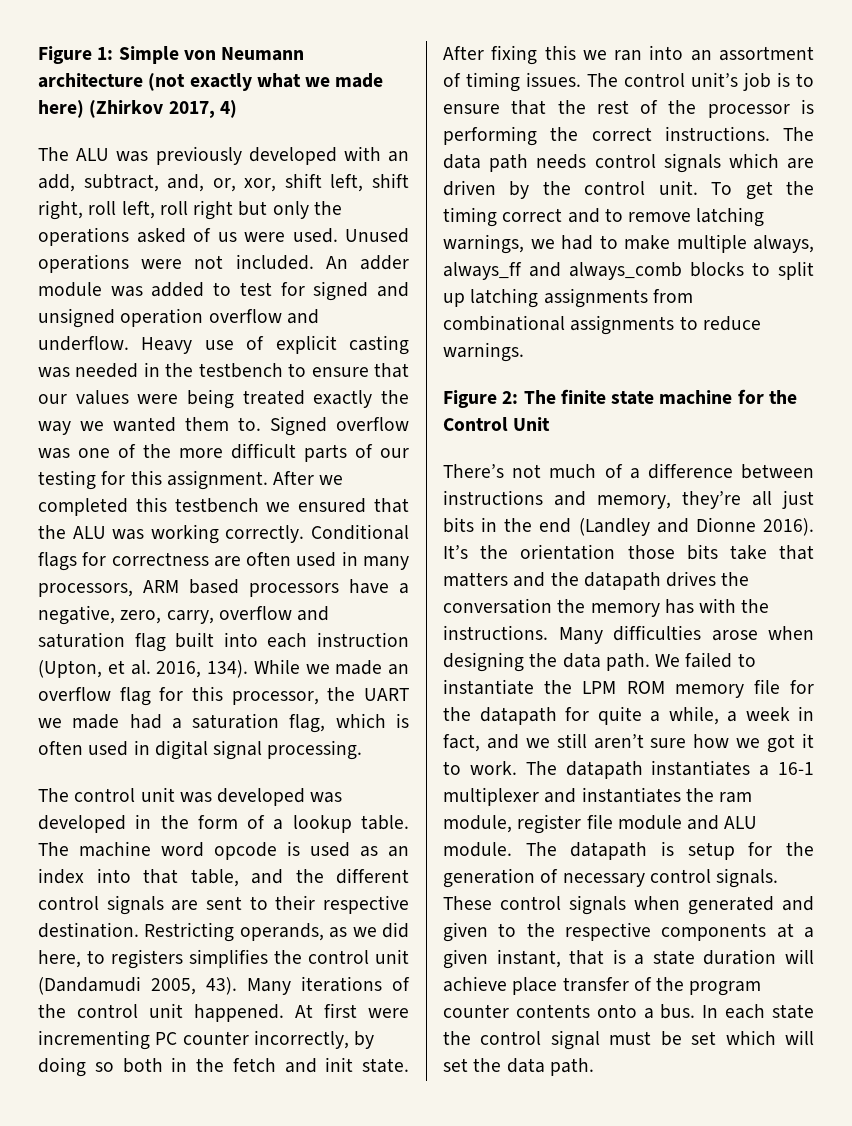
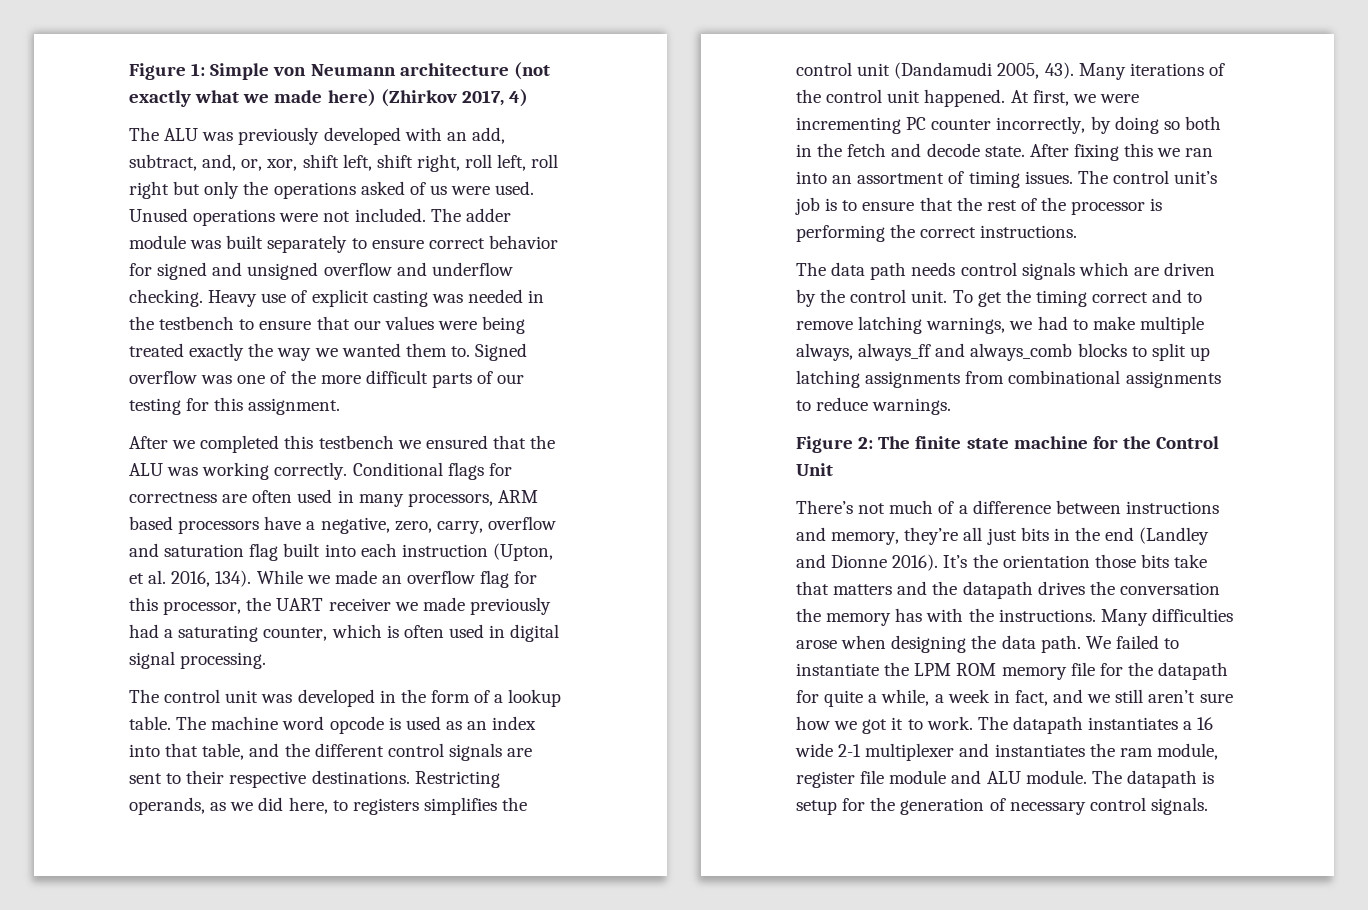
- An adder module was added to test for signed and unsigned operation overflow and underflow.
+ The adder module was built separately to ensure correct behavior for signed and unsigned overflow and underflow checking.
- Signed overflow was one of the more difficult parts of our testing for this assignment. After we completed this testbench we ensured that the ALU was working correctly.
+ Signed overflow was one of the more difficult parts of our testing for this assignment.
+ After we completed this testbench we ensured that the ALU was working correctly.
- While we made an overflow flag for this processor, the UART we made had a saturation flag, which is often used in digital signal processing.
+ While we made an overflow flag for this processor, the UART receiver we made previously had a saturating counter, which is often used in digital signal processing.
- The control unit was developed was developed in the form of a lookup table.
+ The control unit was developed in the form of a lookup table.
- The machine word opcode is used as an index into that table, and the different control signals are sent to their respective destination.
+ The machine word opcode is used as an index into that table, and the different control signals are sent to their respective destinations.
- At first were incrementing PC counter incorrectly, by doing so both in the fetch and init state.
+ At first, we were incrementing PC counter incorrectly, by doing so both in the fetch and decode state.
- The control unit’s job is to ensure that the rest of the processor is performing the correct instructions. The data path needs control signals which are driven by the control unit.
+ The control unit’s job is to ensure that the rest of the processor is performing the correct instructions.
+ The data path needs control signals which are driven by the control unit.
- The datapath instantiates a 16-1 multiplexer and instantiates the ram module, register file module and ALU module.
+ The datapath instantiates a 16 wide 2-1 multiplexer and instantiates the ram module, register file module and ALU module.
- These control signals when generated and given to the respective components at a given instant, that is a state duration will achieve place transfer of the program counter contents onto a bus. In each state the control signal must be set which will set the data path.

